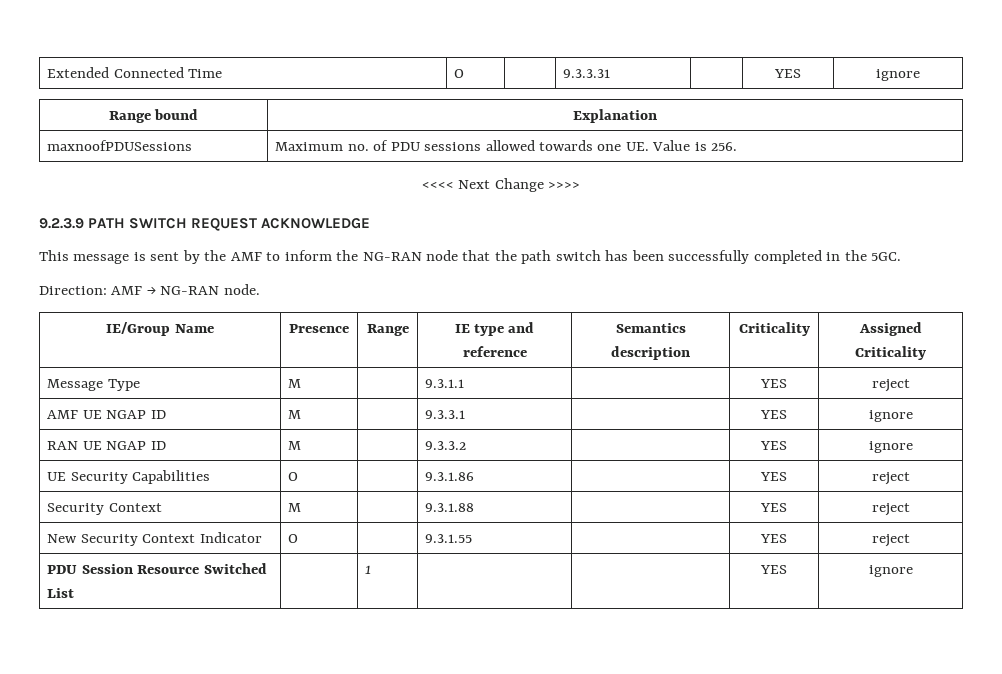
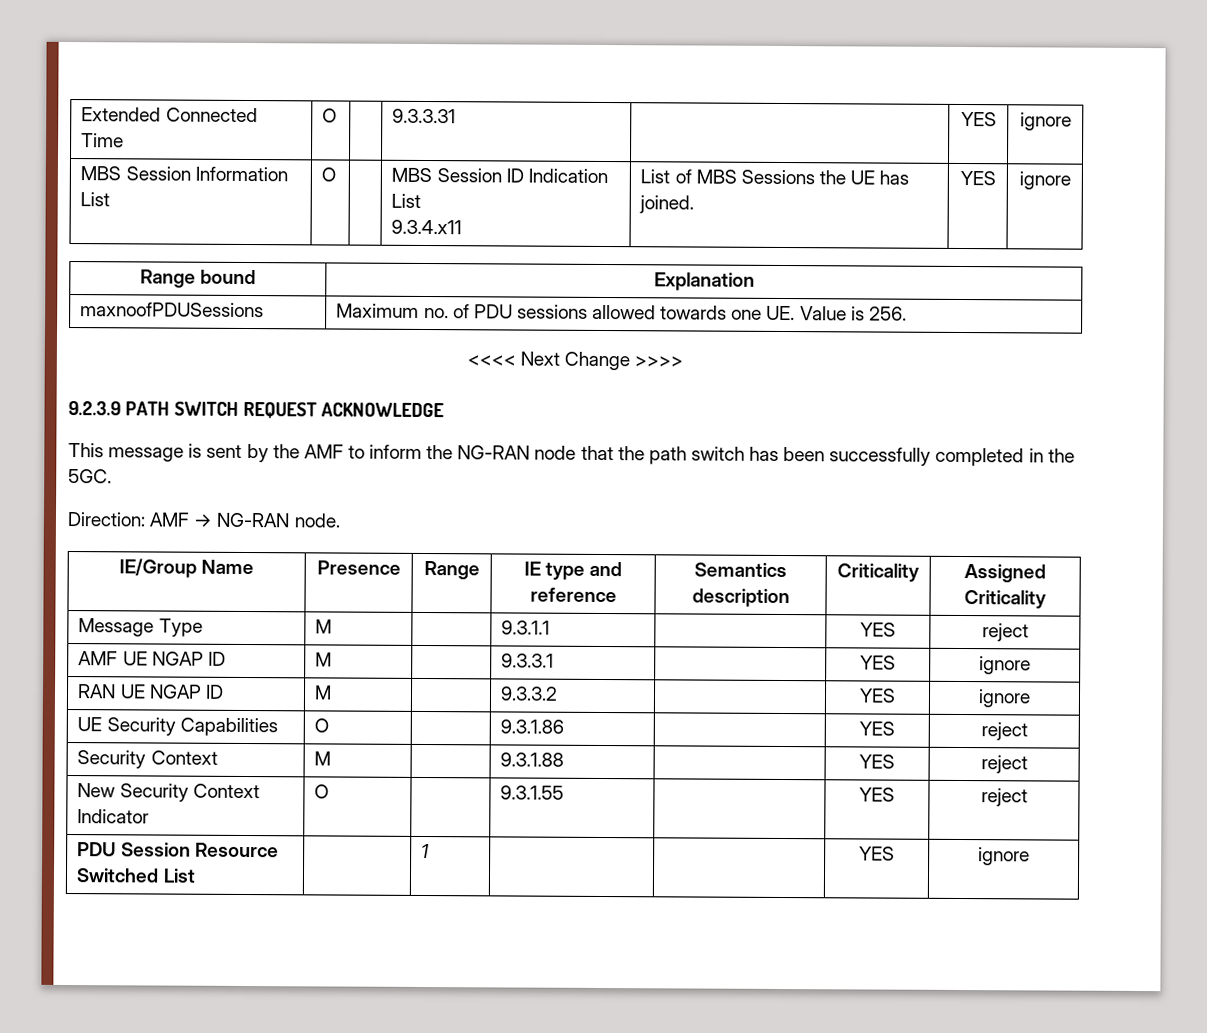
+ MBS Session Information List | O | | MBS Session ID Indication List
+ 9.3.4.x11 | List of MBS Sessions the UE has joined. | YES | ignore

